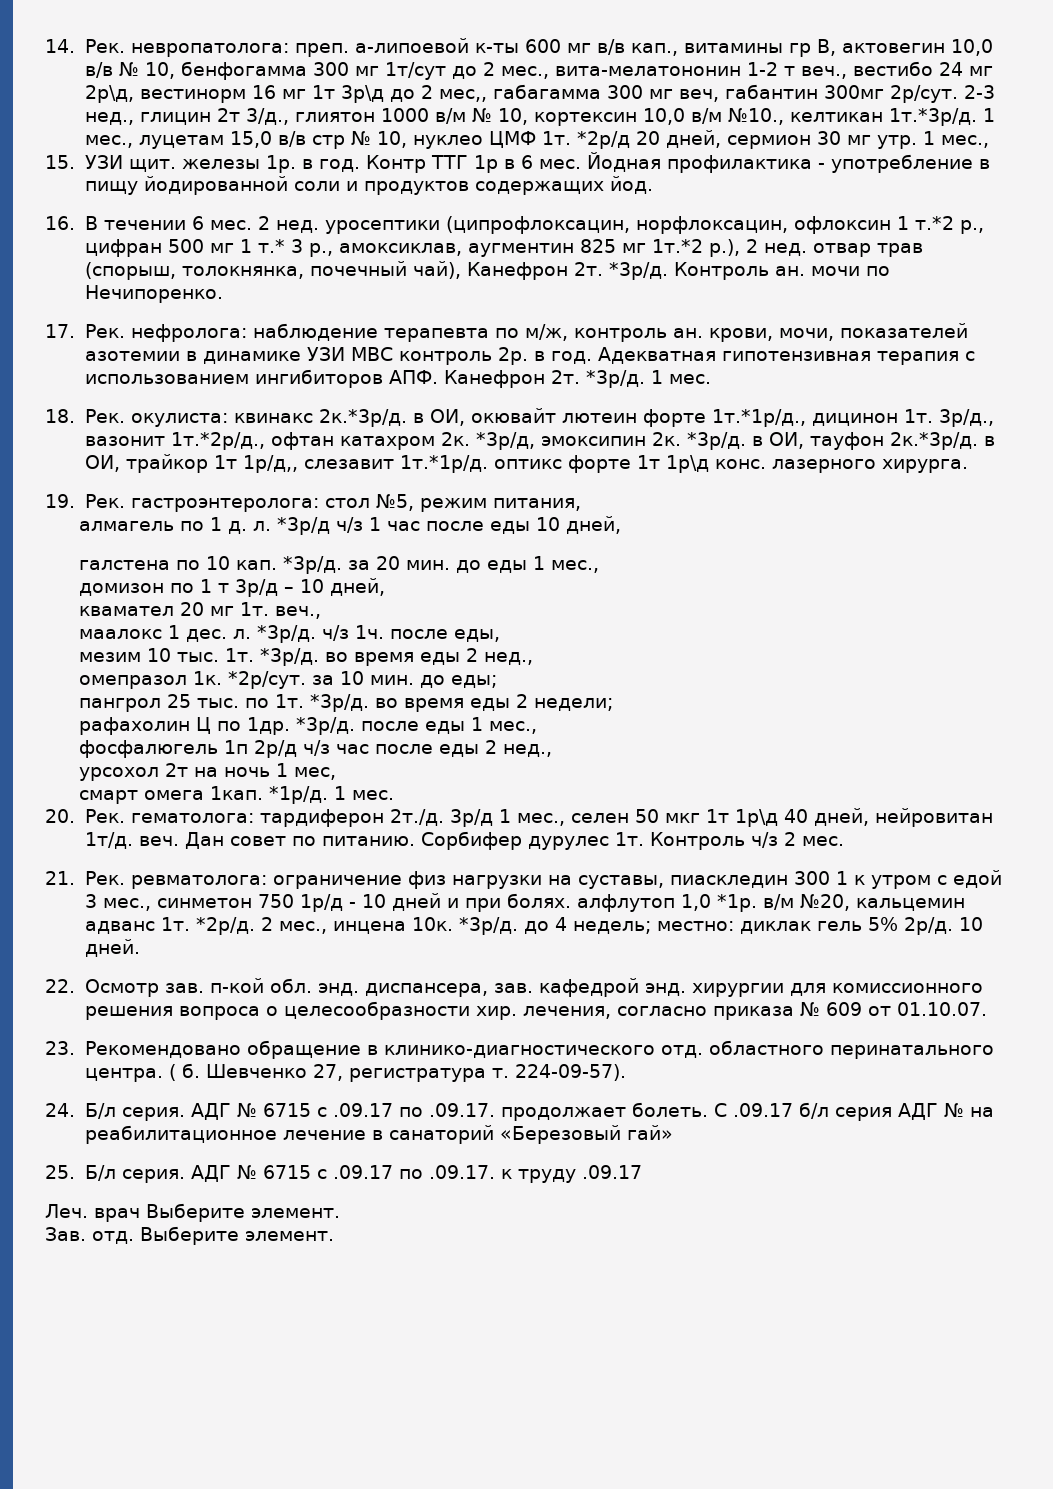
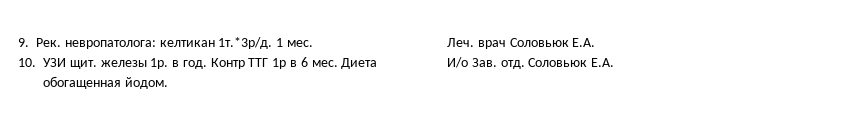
- 14. Рек. невропатолога: преп. а-липоевой к-ты 600 мг в/в кап., витамины гр В, актовегин 10,0 в/в № 10, бенфогамма 300 мг 1т/сут до 2 мес., вита-мелатононин 1-2 т веч., вестибо 24 мг 2р\д, вестинорм 16 мг 1т 3р\д до 2 мес,, габагамма 300 мг веч, габантин 300мг 2р/сут. 2-3 нед., глицин 2т 3/д., глиятон 1000 в/м № 10, кортексин 10,0 в/м №10., келтикан 1т.*3р/д. 1 мес., луцетам 15,0 в/в стр № 10, нуклео ЦМФ 1т. *2р/д 20 дней, сермион 30 мг утр. 1 мес.,
- 15. УЗИ щит. железы 1р. в год.
+ 9. Рек. невропатолога: келтикан 1т.*3р/д. 1 мес.
+ 10. УЗИ щит. железы 1р. в год.
- Йодная профилактика - употребление в пищу йодированной соли и продуктов содержащих йод.
- 16. В течении 6 мес. 2 нед. уросептики (ципрофлоксацин, норфлоксацин, офлоксин 1 т.*2 р., цифран 500 мг 1 т.* 3 р., амоксиклав, аугментин 825 мг 1т.*2 р.), 2 нед. отвар трав (спорыш, толокнянка, почечный чай), Канефрон 2т. *3р/д. Контроль ан. мочи по Нечипоренко.
- 17. Рек. нефролога: наблюдение терапевта по м/ж, контроль ан. крови, мочи, показателей азотемии в динамике УЗИ МВС контроль 2р. в год. Адекватная гипотензивная терапия с использованием ингибиторов АПФ. Канефрон 2т. *3р/д. 1 мес.
- 18. Рек. окулиста: квинакс 2к.*3р/д. в ОИ, окювайт лютеин форте 1т.*1р/д., дицинон 1т. 3р/д., вазонит 1т.*2р/д., офтан катахром 2к. *3р/д, эмоксипин 2к. *3р/д. в ОИ, тауфон 2к.*3р/д. в ОИ, трайкор 1т 1р/д,, слезавит 1т.*1р/д. оптикс форте 1т 1р\д конс. лазерного хирурга.
- 19. Рек. гастроэнтеролога: стол №5, режим питания,
- алмагель по 1 д. л. *3р/д ч/з 1 час после еды 10 дней,
- галстена по 10 кап. *3р/д. за 20 мин. до еды 1 мес.,
- домизон по 1 т 3р/д – 10 дней,
- квамател 20 мг 1т. веч.,
- маалокс 1 дес. л. *3р/д. ч/з 1ч. после еды,
- мезим 10 тыс. 1т. *3р/д. во время еды 2 нед.,
- омепразол 1к. *2р/сут. за 10 мин. до еды;
- пангрол 25 тыс. по 1т. *3р/д. во время еды 2 недели;
- рафахолин Ц по 1др. *3р/д. после еды 1 мес.,
- фосфалюгель 1п 2р/д ч/з час после еды 2 нед.,
- урсохол 2т на ночь 1 мес,
- смарт омега 1кап. *1р/д. 1 мес.
- 20. Рек. гематолога: тардиферон 2т./д. 3р/д 1 мес., селен 50 мкг 1т 1р\д 40 дней, нейровитан 1т/д. веч. Дан совет по питанию. Сорбифер дурулес 1т. Контроль ч/з 2 мес.
- 21. Рек. ревматолога: ограничение физ нагрузки на суставы, пиаскледин 300 1 к утром с едой 3 мес., синметон 750 1р/д - 10 дней и при болях. алфлутоп 1,0 *1р. в/м №20, кальцемин адванс 1т. *2р/д. 2 мес., инцена 10к. *3р/д. до 4 недель; местно: диклак гель 5% 2р/д. 10 дней.
- 22. Осмотр зав. п-кой обл. энд. диспансера, зав. кафедрой энд. хирургии для комиссионного решения вопроса о целесообразности хир. лечения, согласно приказа № 609 от 01.10.07.
- 23. Рекомендовано обращение в клинико-диагностического отд. областного перинатального центра. ( б. Шевченко 27, регистратура т. 224-09-57).
- 24. Б/л серия. АДГ № 6715 с .09.17 по .09.17. продолжает болеть. С .09.17 б/л серия АДГ № на реабилитационное лечение в санаторий «Березовый гай»
- 25. Б/л серия. АДГ № 6715 с .09.17 по .09.17. к труду .09.17
- Леч. врач Выберите элемент.
- Зав. отд. Выберите элемент.
+ Диета обогащенная йодом.
+ Леч. врач Соловьюк Е.А.
+ И/о Зав. отд. Соловьюк Е.А.

